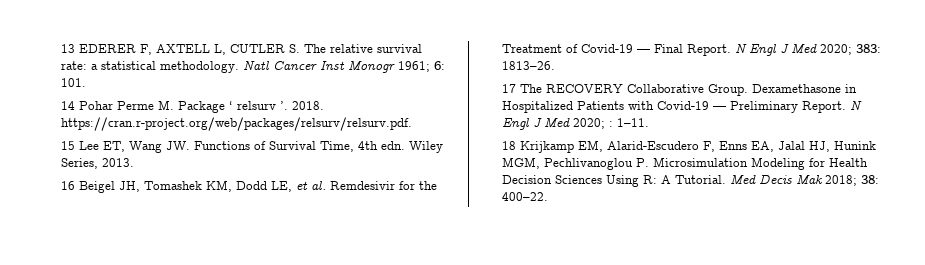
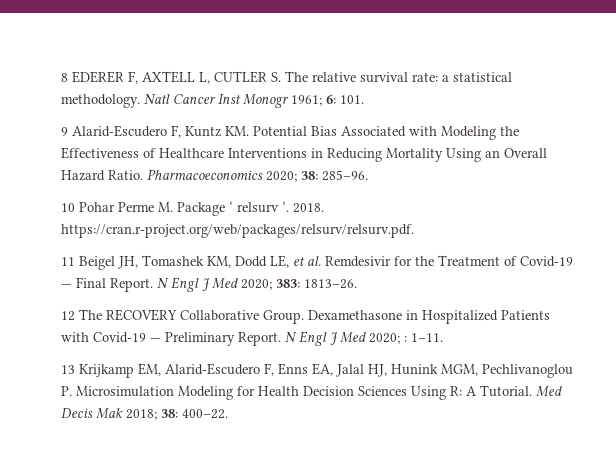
- 13 EDERER F, AXTELL L, CUTLER S. The relative survival rate: a statistical methodology.
+ 8 EDERER F, AXTELL L, CUTLER S. The relative survival rate: a statistical methodology.
- 14 Pohar Perme M. Package ‘ relsurv ’.
+ 9 Alarid-Escudero F, Kuntz KM. Potential Bias Associated with Modeling the Effectiveness of Healthcare Interventions in Reducing Mortality Using an Overall Hazard Ratio. Pharmacoeconomics 2020; 38: 285–96.
+ 10 Pohar Perme M. Package ‘ relsurv ’.
- 15 Lee ET, Wang JW. Functions of Survival Time, 4th edn. Wiley Series, 2013.
- 16 Beigel JH, Tomashek KM, Dodd LE, et al. Remdesivir for the Treatment of Covid-19 — Final Report.
+ 11 Beigel JH, Tomashek KM, Dodd LE, et al. Remdesivir for the Treatment of Covid-19 — Final Report.
- 17 The RECOVERY Collaborative Group.
+ 12 The RECOVERY Collaborative Group.
- 18 Krijkamp EM, Alarid-Escudero F, Enns EA, Jalal HJ, Hunink MGM, Pechlivanoglou P. Microsimulation Modeling for Health Decision Sciences Using R: A Tutorial.
+ 13 Krijkamp EM, Alarid-Escudero F, Enns EA, Jalal HJ, Hunink MGM, Pechlivanoglou P. Microsimulation Modeling for Health Decision Sciences Using R: A Tutorial.

